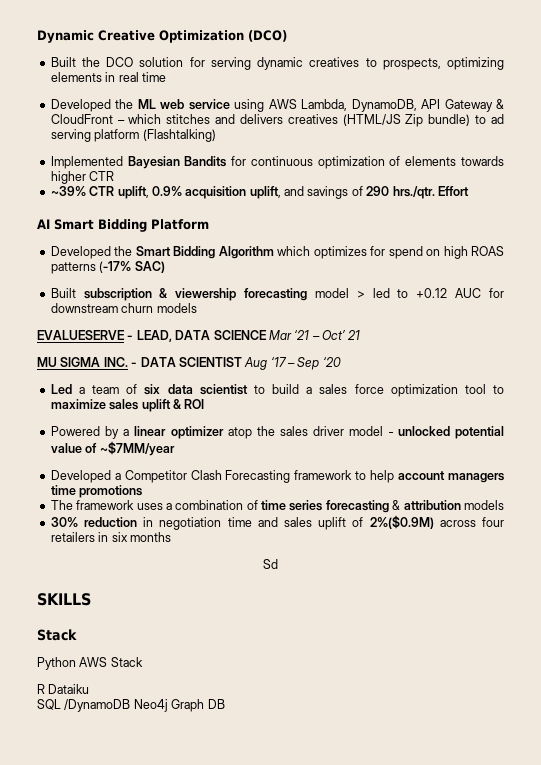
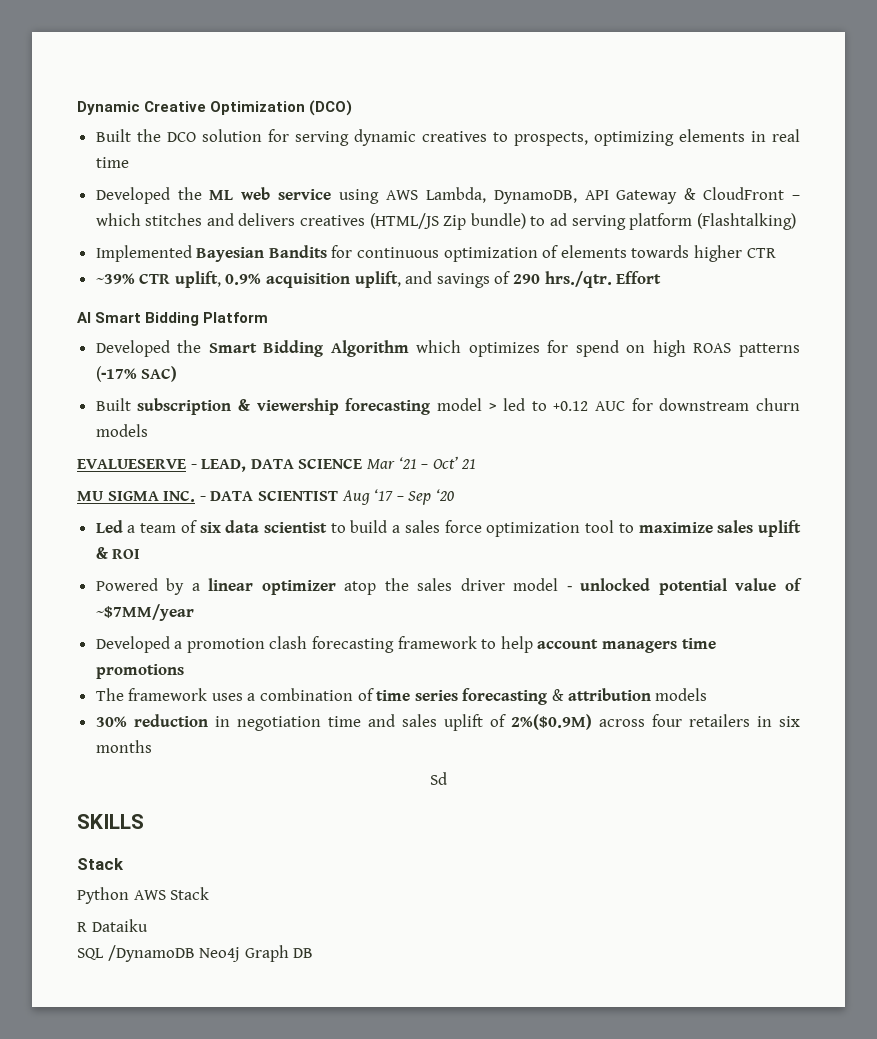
- Developed a Competitor Clash Forecasting framework to help account managers time promotions
+ Developed a promotion clash forecasting framework to help account managers time promotions

